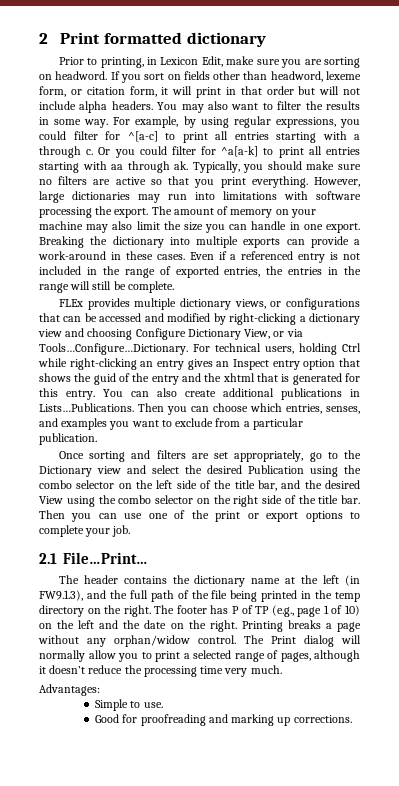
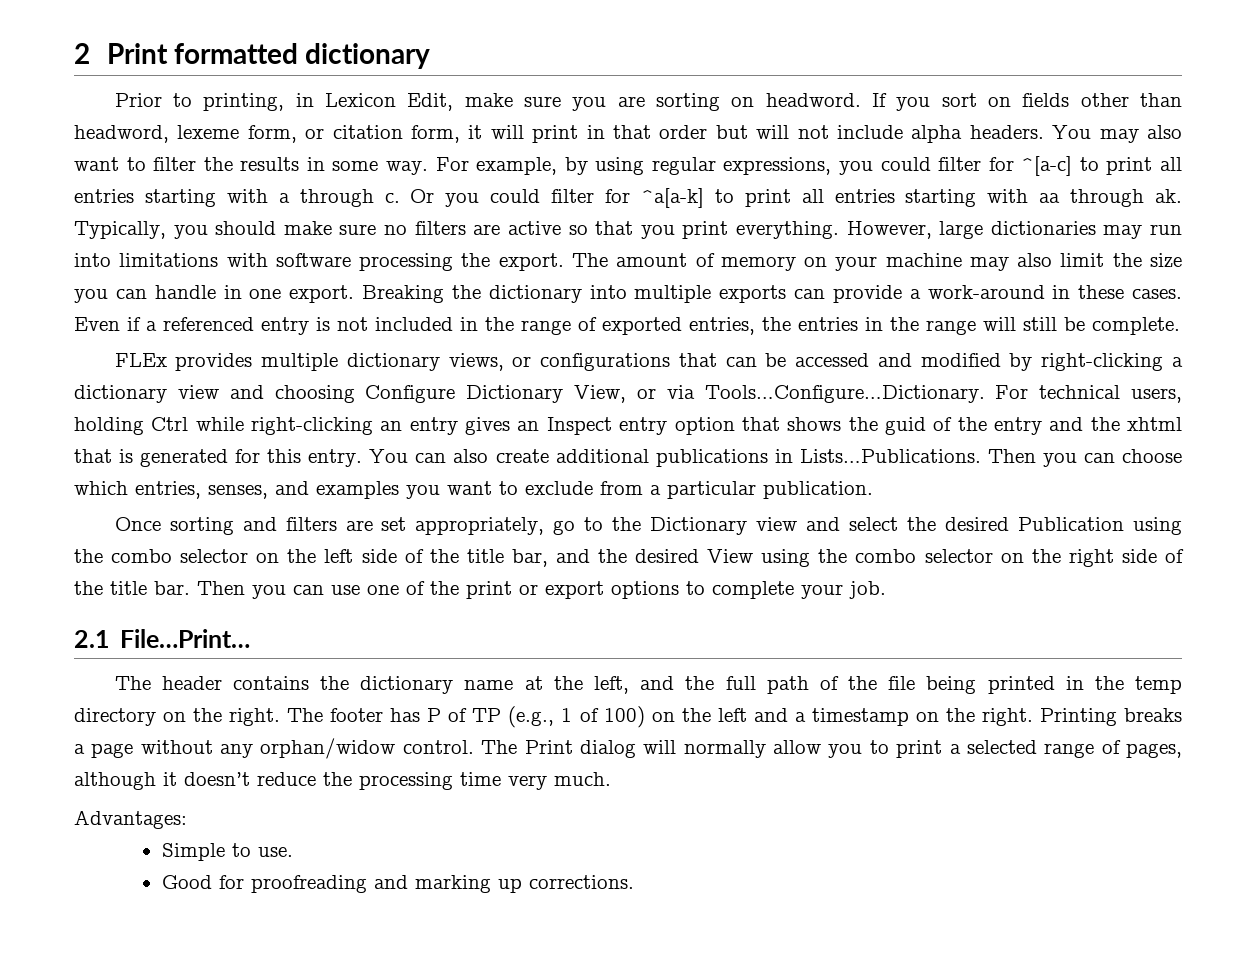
- The header contains the dictionary name at the left (in FW9.1.3), and the full path of the file being printed in the temp directory on the right.
+ The header contains the dictionary name at the left, and the full path of the file being printed in the temp directory on the right.
- The footer has P of TP (e.g., page 1 of 10) on the left and the date on the right.
+ The footer has P of TP (e.g., 1 of 100) on the left and a timestamp on the right.

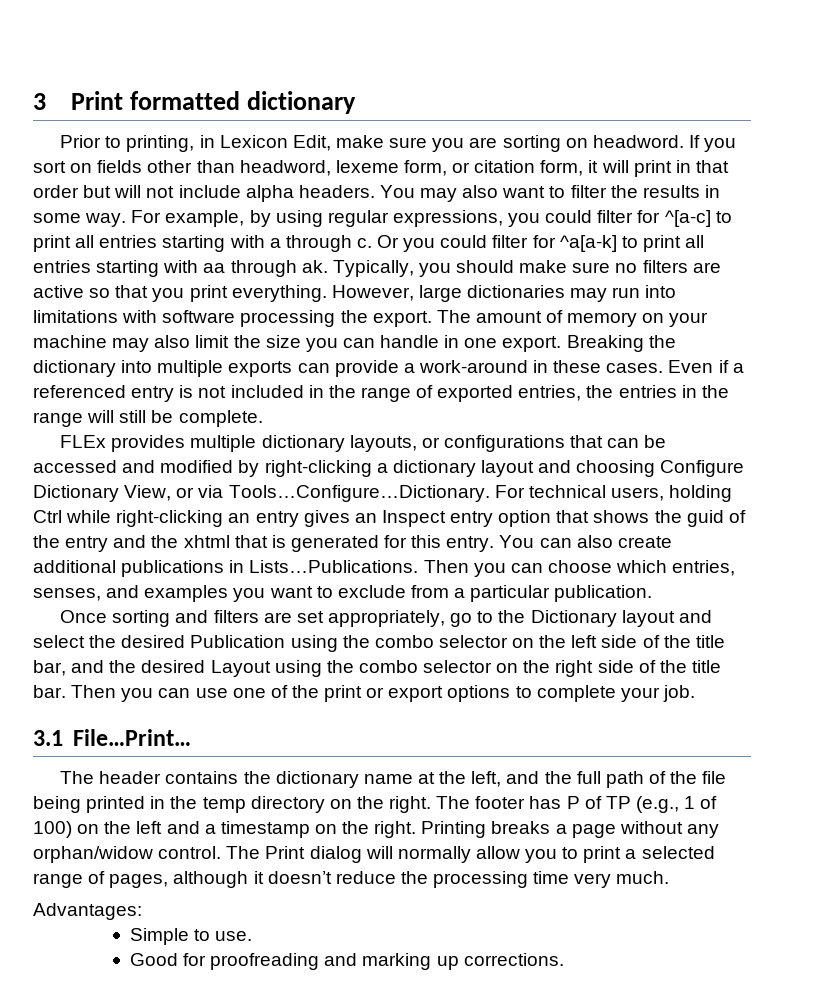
- 2 Print formatted dictionary
+ 3 Print formatted dictionary
- FLEx provides multiple dictionary views, or configurations that can be accessed and modified by right-clicking a dictionary view and choosing Configure Dictionary View, or via Tools…Configure…Dictionary.
+ FLEx provides multiple dictionary layouts, or configurations that can be accessed and modified by right-clicking a dictionary layout and choosing Configure Dictionary View, or via Tools…Configure…Dictionary.
- Once sorting and filters are set appropriately, go to the Dictionary view and select the desired Publication using the combo selector on the left side of the title bar, and the desired View using the combo selector on the right side of the title bar.
+ Once sorting and filters are set appropriately, go to the Dictionary layout and select the desired Publication using the combo selector on the left side of the title bar, and the desired Layout using the combo selector on the right side of the title bar.
- 2.1 File…Print…
+ 3.1 File…Print…

